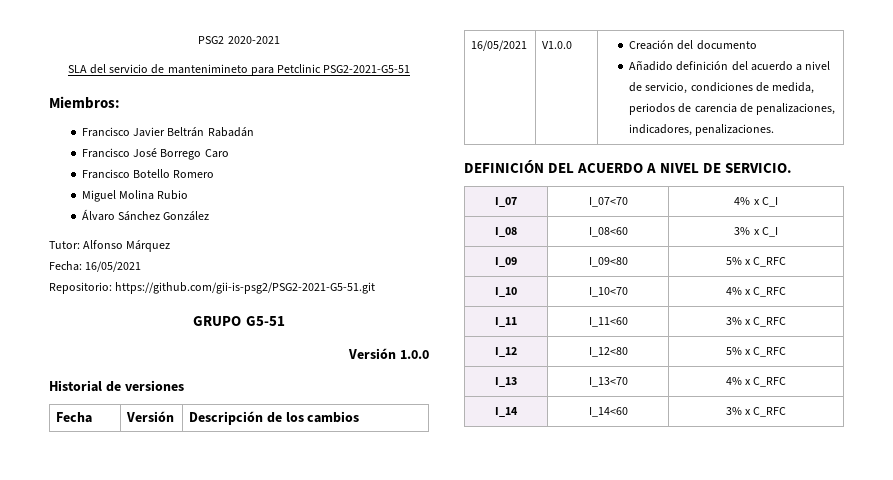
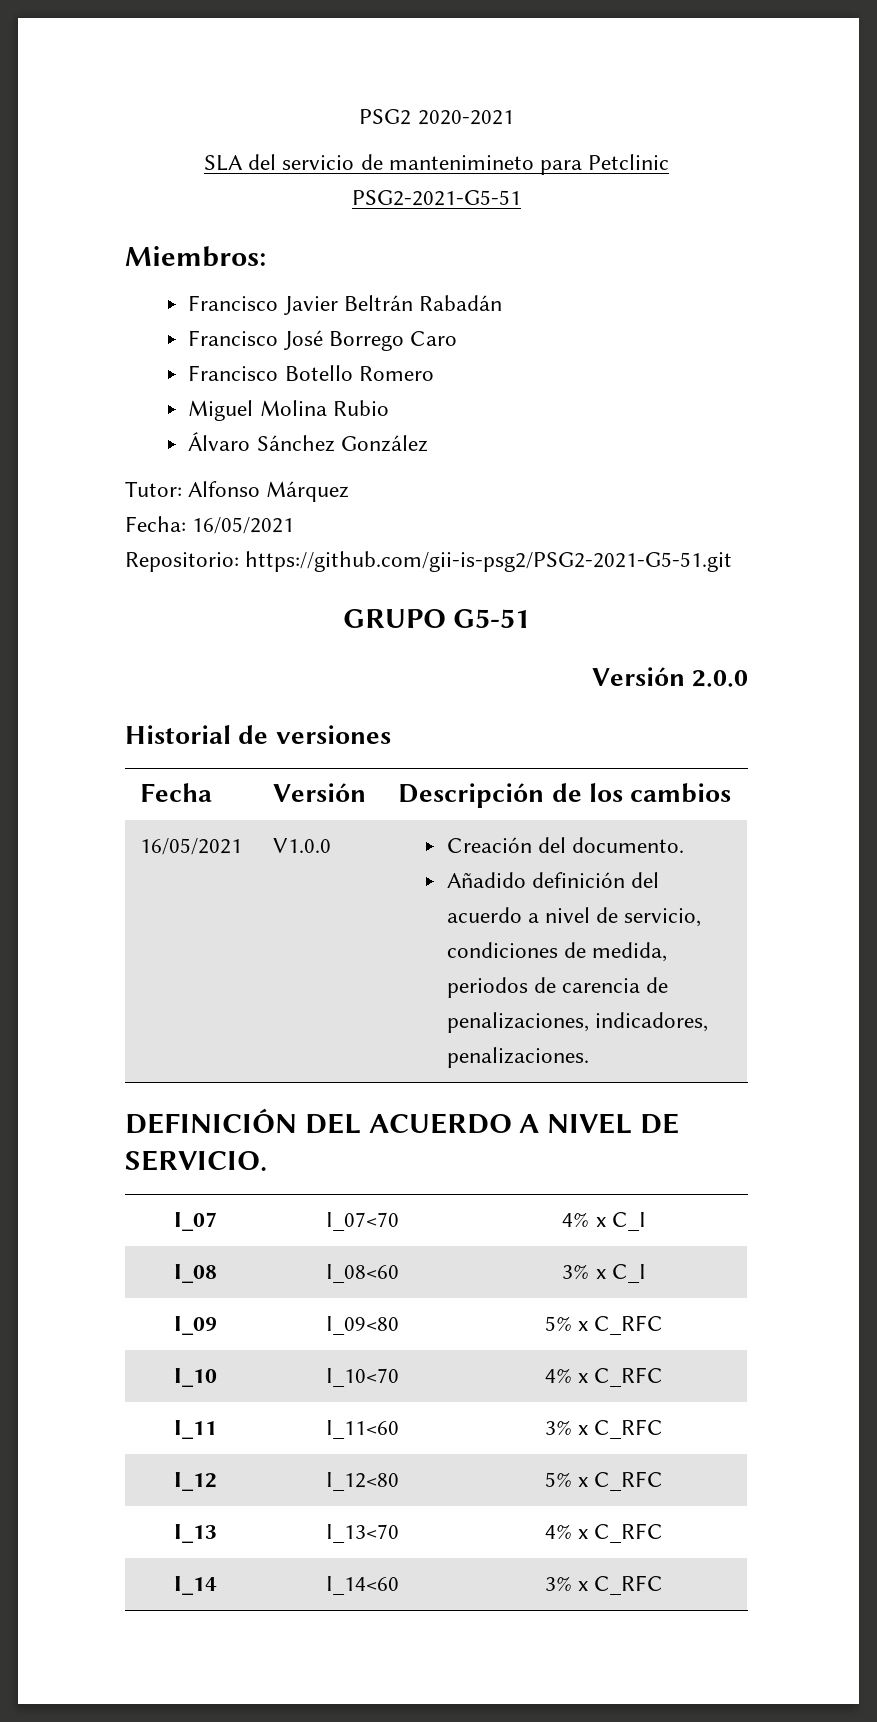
- Versión 1.0.0
+ Versión 2.0.0
- 16/05/2021 | V1.0.0 | Creación del documento
+ 16/05/2021 | V1.0.0 | Creación del documento.

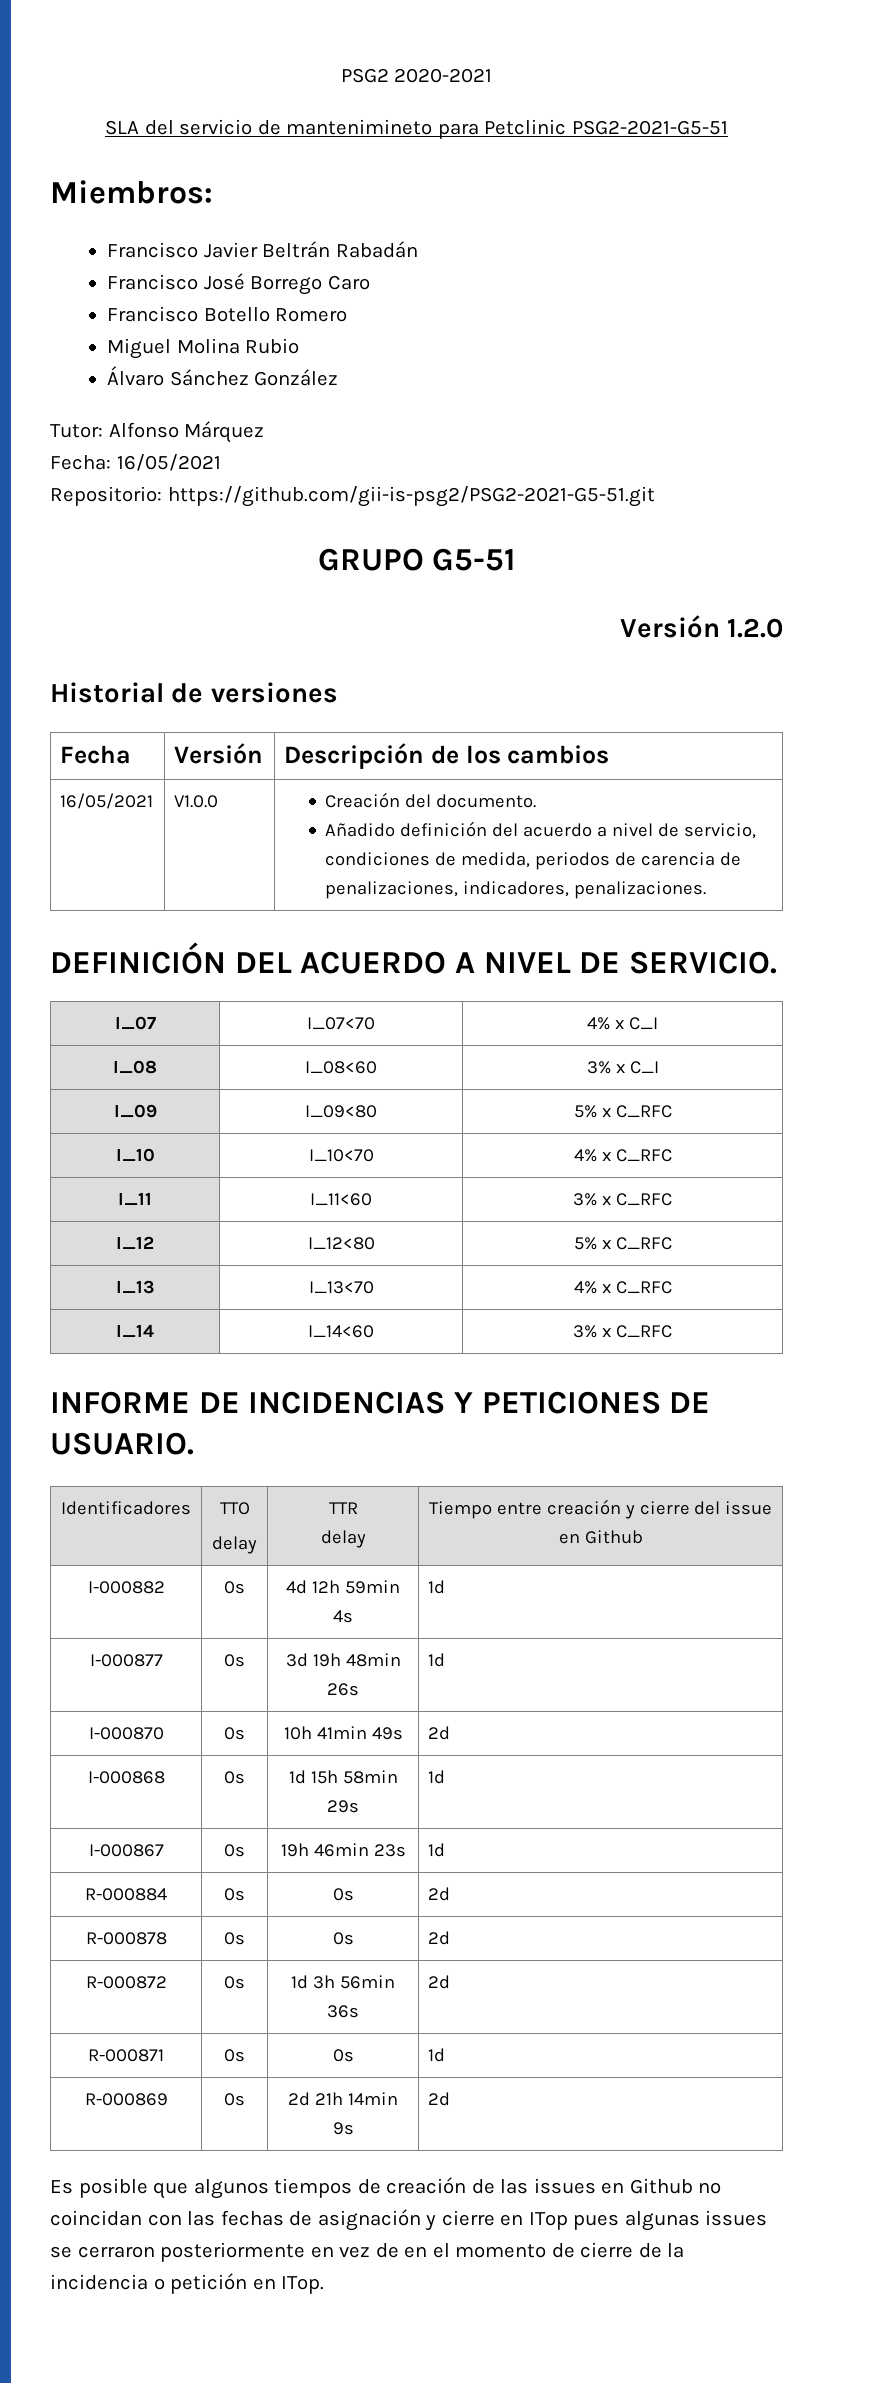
- Versión 2.0.0
+ Versión 1.2.0
+ INFORME DE INCIDENCIAS Y PETICIONES DE USUARIO.
+ Identificadores | TTO
+ delay | TTR
+ delay | Tiempo entre creación y cierre del issue en Github
+ I-000882 | 0s | 4d 12h 59min 4s | 1d
+ I-000877 | 0s | 3d 19h 48min 26s | 1d
+ I-000870 | 0s | 10h 41min 49s | 2d
+ I-000868 | 0s | 1d 15h 58min 29s | 1d
+ I-000867 | 0s | 19h 46min 23s | 1d
+ R-000884 | 0s | 0s | 2d
+ R-000878 | 0s | 0s | 2d
+ R-000872 | 0s | 1d 3h 56min 36s | 2d
+ R-000871 | 0s | 0s | 1d
+ R-000869 | 0s | 2d 21h 14min 9s | 2d
+ Es posible que algunos tiempos de creación de las issues en Github no coincidan con las fechas de asignación y cierre en ITop pues algunas issues se cerraron posteriormente en vez de en el momento de cierre de la incidencia o petición en ITop.

